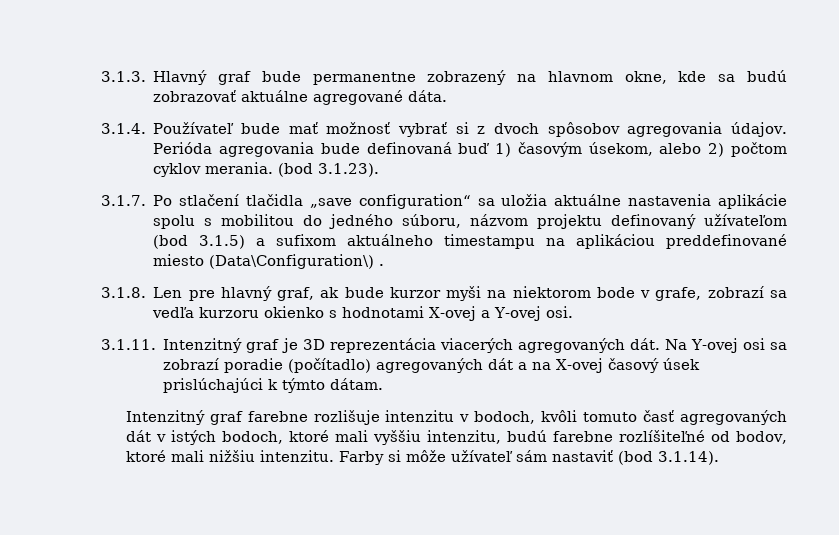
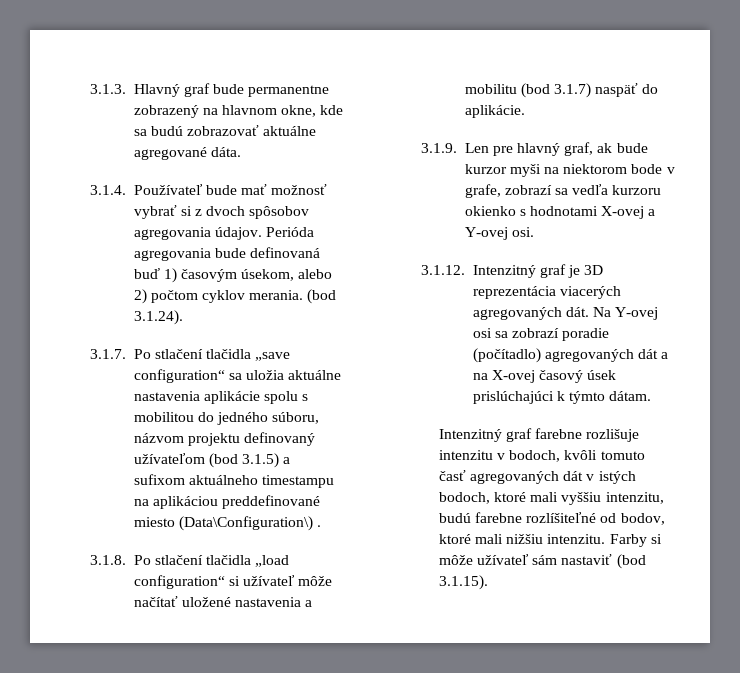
- (bod 3.1.23).
+ (bod 3.1.24).
- 3.1.8. Len pre hlavný graf, ak bude kurzor myši na niektorom bode v grafe, zobrazí sa vedľa kurzoru okienko s hodnotami X-ovej a Y-ovej osi.
+ 3.1.8. Po stlačení tlačidla „load configuration“ si užívateľ môže načítať uložené nastavenia a mobilitu (bod 3.1.7) naspäť do aplikácie.
+ 3.1.9. Len pre hlavný graf, ak bude kurzor myši na niektorom bode v grafe, zobrazí sa vedľa kurzoru okienko s hodnotami X-ovej a Y-ovej osi.
- 3.1.11. Intenzitný graf je 3D reprezentácia viacerých agregovaných dát.
+ 3.1.12. Intenzitný graf je 3D reprezentácia viacerých agregovaných dát.
- Farby si môže užívateľ sám nastaviť (bod 3.1.14).
+ Farby si môže užívateľ sám nastaviť (bod 3.1.15).

